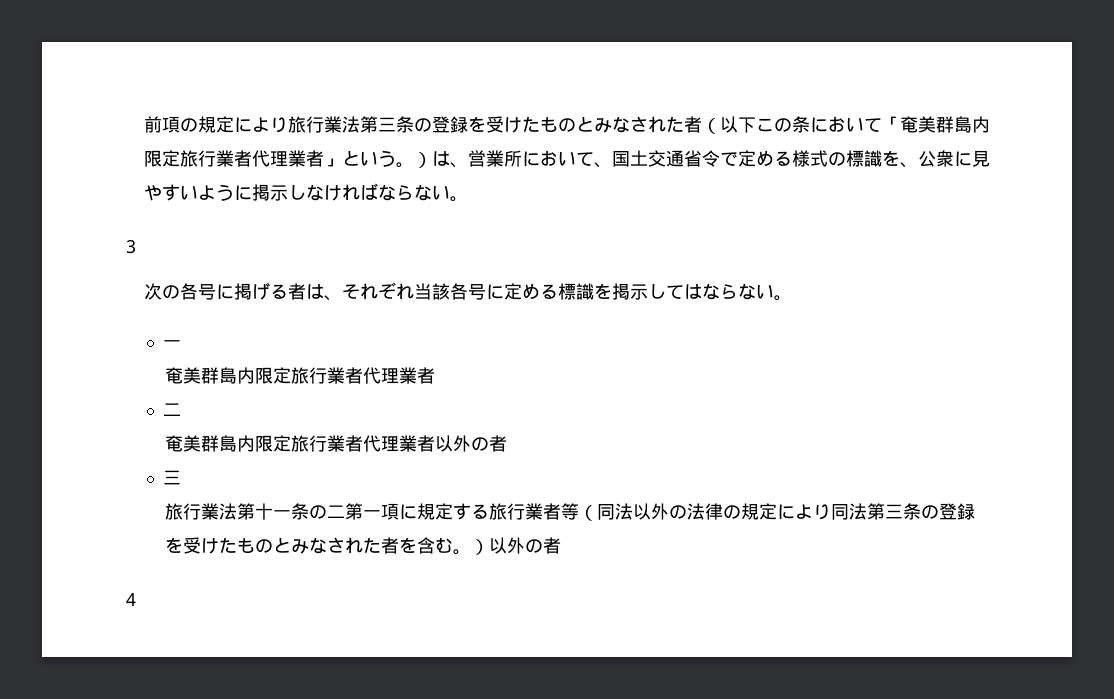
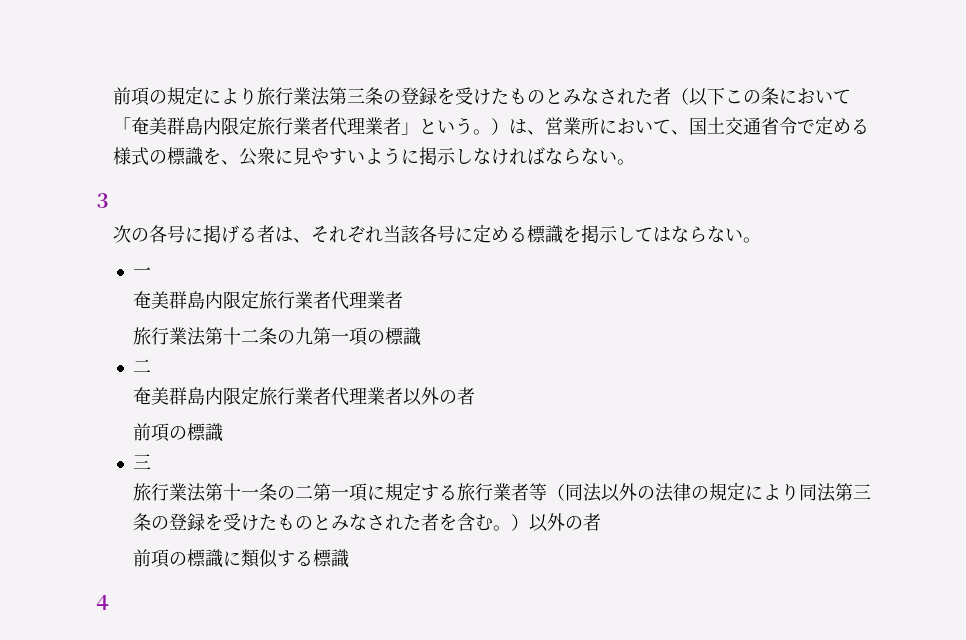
+ 旅行業法第十二条の九第一項の標識
  奄美群島内限定旅行業者代理業者以外の者
+ 前項の標識
+ 前項の標識に類似する標識

